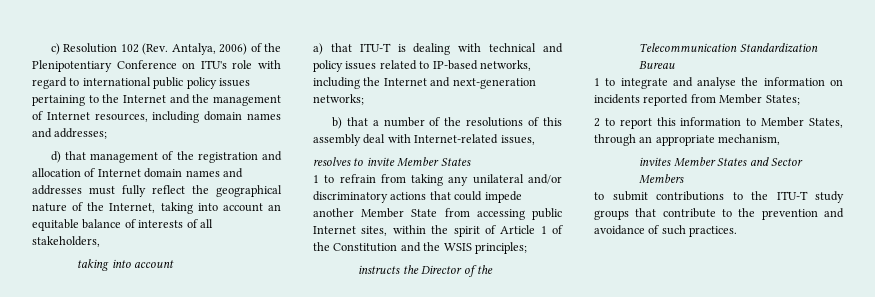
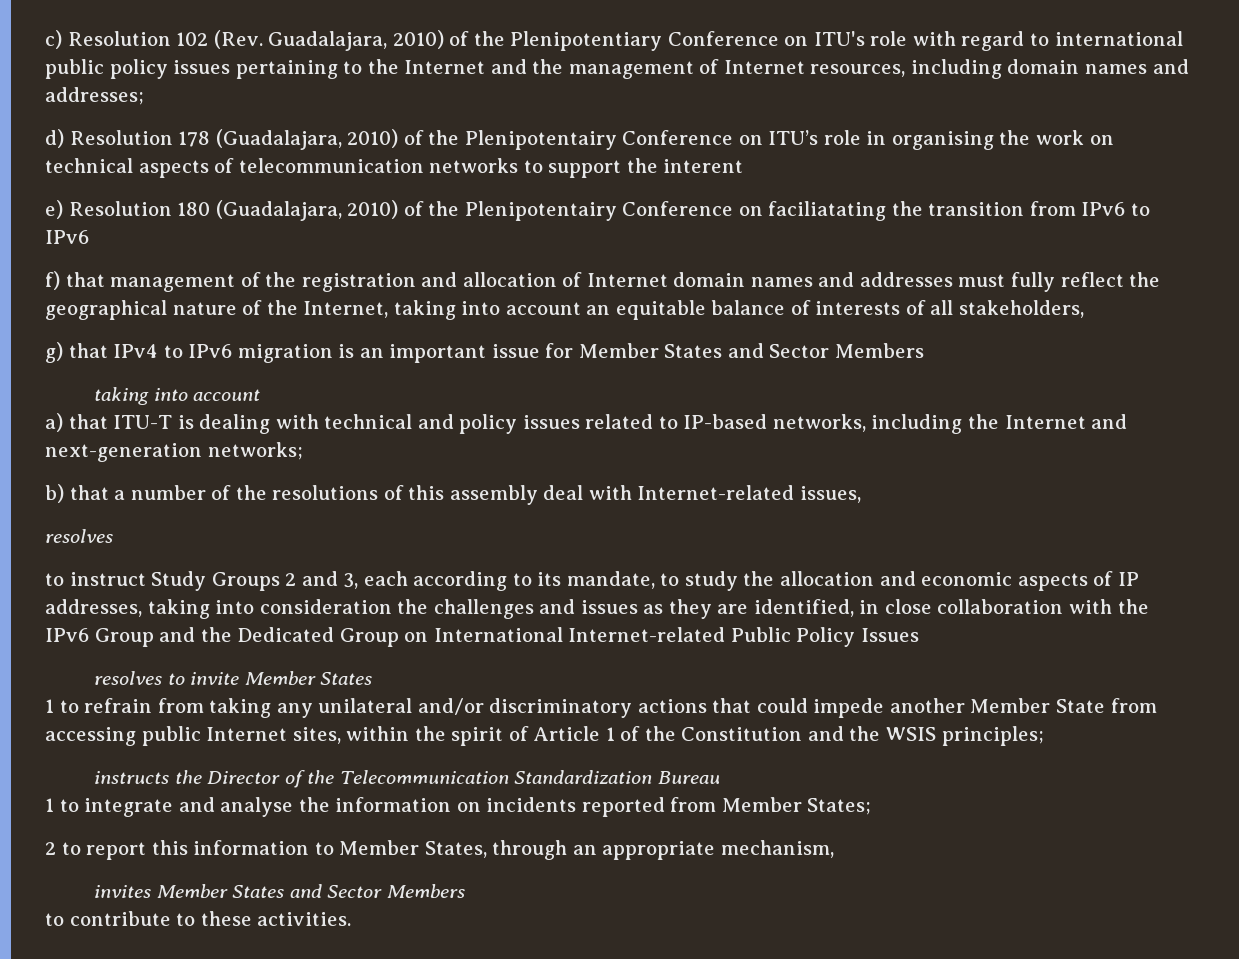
- c) Resolution 102 (Rev. Antalya, 2006) of the Plenipotentiary Conference on ITU's role with regard to international public policy issues pertaining to the Internet and the management of Internet resources, including domain names and addresses;
+ c) Resolution 102 (Rev. Guadalajara, 2010) of the Plenipotentiary Conference on ITU's role with regard to international public policy issues pertaining to the Internet and the management of Internet resources, including domain names and addresses;
- d) that management of the registration and allocation of Internet domain names and addresses must fully reflect the geographical nature of the Internet, taking into account an equitable balance of interests of all stakeholders,
+ d) Resolution 178 (Guadalajara, 2010) of the Plenipotentairy Conference on ITU’s role in organising the work on technical aspects of telecommunication networks to support the interent
+ e) Resolution 180 (Guadalajara, 2010) of the Plenipotentairy Conference on faciliatating the transition from IPv6 to IPv6
+ f) that management of the registration and allocation of Internet domain names and addresses must fully reflect the geographical nature of the Internet, taking into account an equitable balance of interests of all stakeholders,
+ g) that IPv4 to IPv6 migration is an important issue for Member States and Sector Members
  b) that a number of the resolutions of this assembly deal with Internet-related issues,
+ resolves
+ to instruct Study Groups 2 and 3, each according to its mandate, to study the allocation and economic aspects of IP addresses, taking into consideration the challenges and issues as they are identified, in close collaboration with the IPv6 Group and the Dedicated Group on International Internet-related Public Policy Issues
- to submit contributions to the ITU-T study groups that contribute to the prevention and avoidance of such practices.
+ to contribute to these activities.

